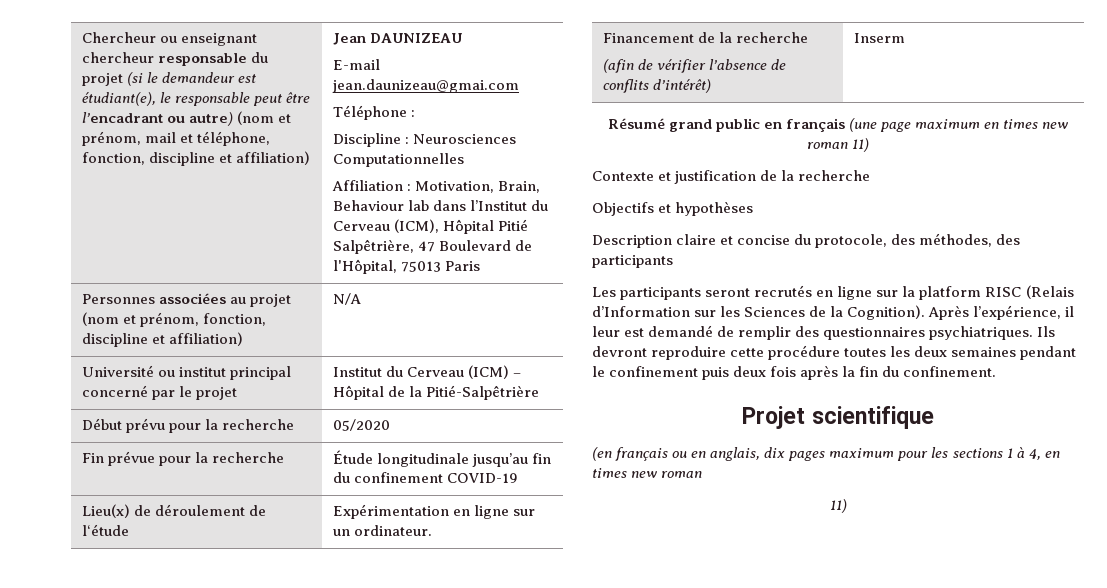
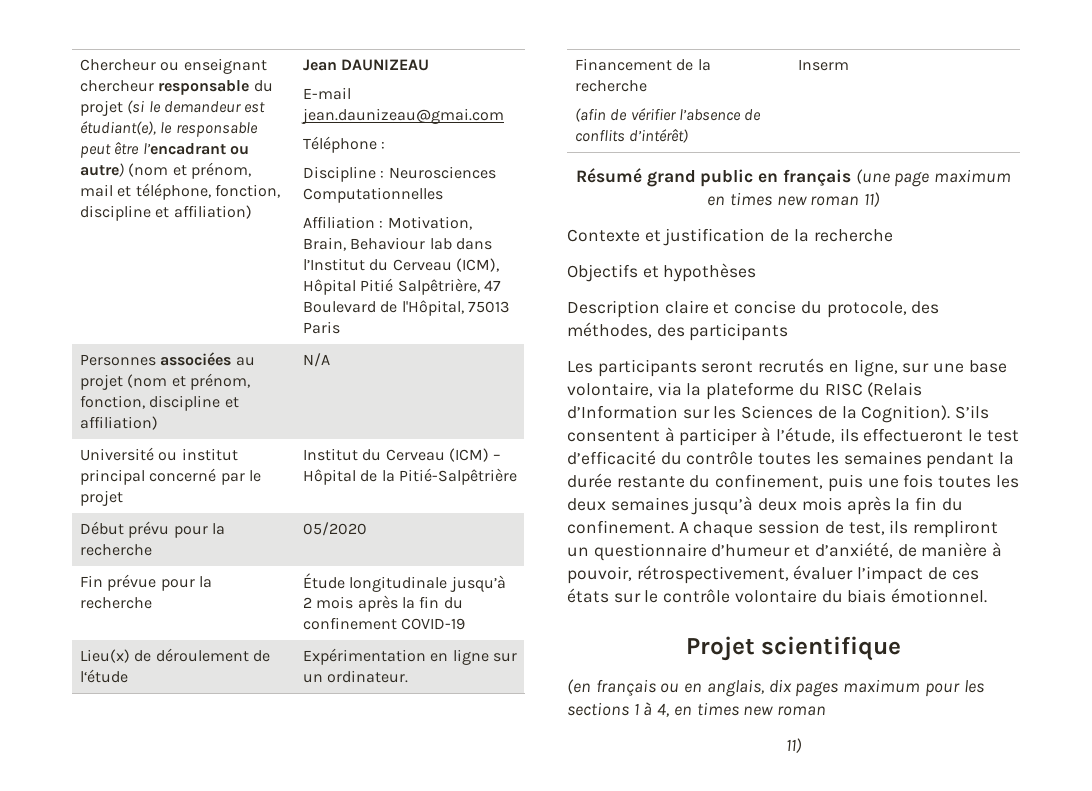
- Fin prévue pour la recherche | Étude longitudinale jusqu’au fin du confinement COVID-19
+ Fin prévue pour la recherche | Étude longitudinale jusqu’à 2 mois après la fin du confinement COVID-19
- Les participants seront recrutés en ligne sur la platform RISC (Relais d’Information sur les Sciences de la Cognition).
+ Les participants seront recrutés en ligne, sur une base volontaire, via la plateforme du RISC (Relais d’Information sur les Sciences de la Cognition).
- Après l’expérience, il leur est demandé de remplir des questionnaires psychiatriques. Ils devront reproduire cette procédure toutes les deux semaines pendant le confinement puis deux fois après la fin du confinement.
+ S’ils consentent à participer à l’étude, ils effectueront le test d’efficacité du contrôle toutes les semaines pendant la durée restante du confinement, puis une fois toutes les deux semaines jusqu’à deux mois après la fin du confinement. A chaque session de test, ils rempliront un questionnaire d’humeur et d’anxiété, de manière à pouvoir, rétrospectivement, évaluer l’impact de ces états sur le contrôle volontaire du biais émotionnel.

